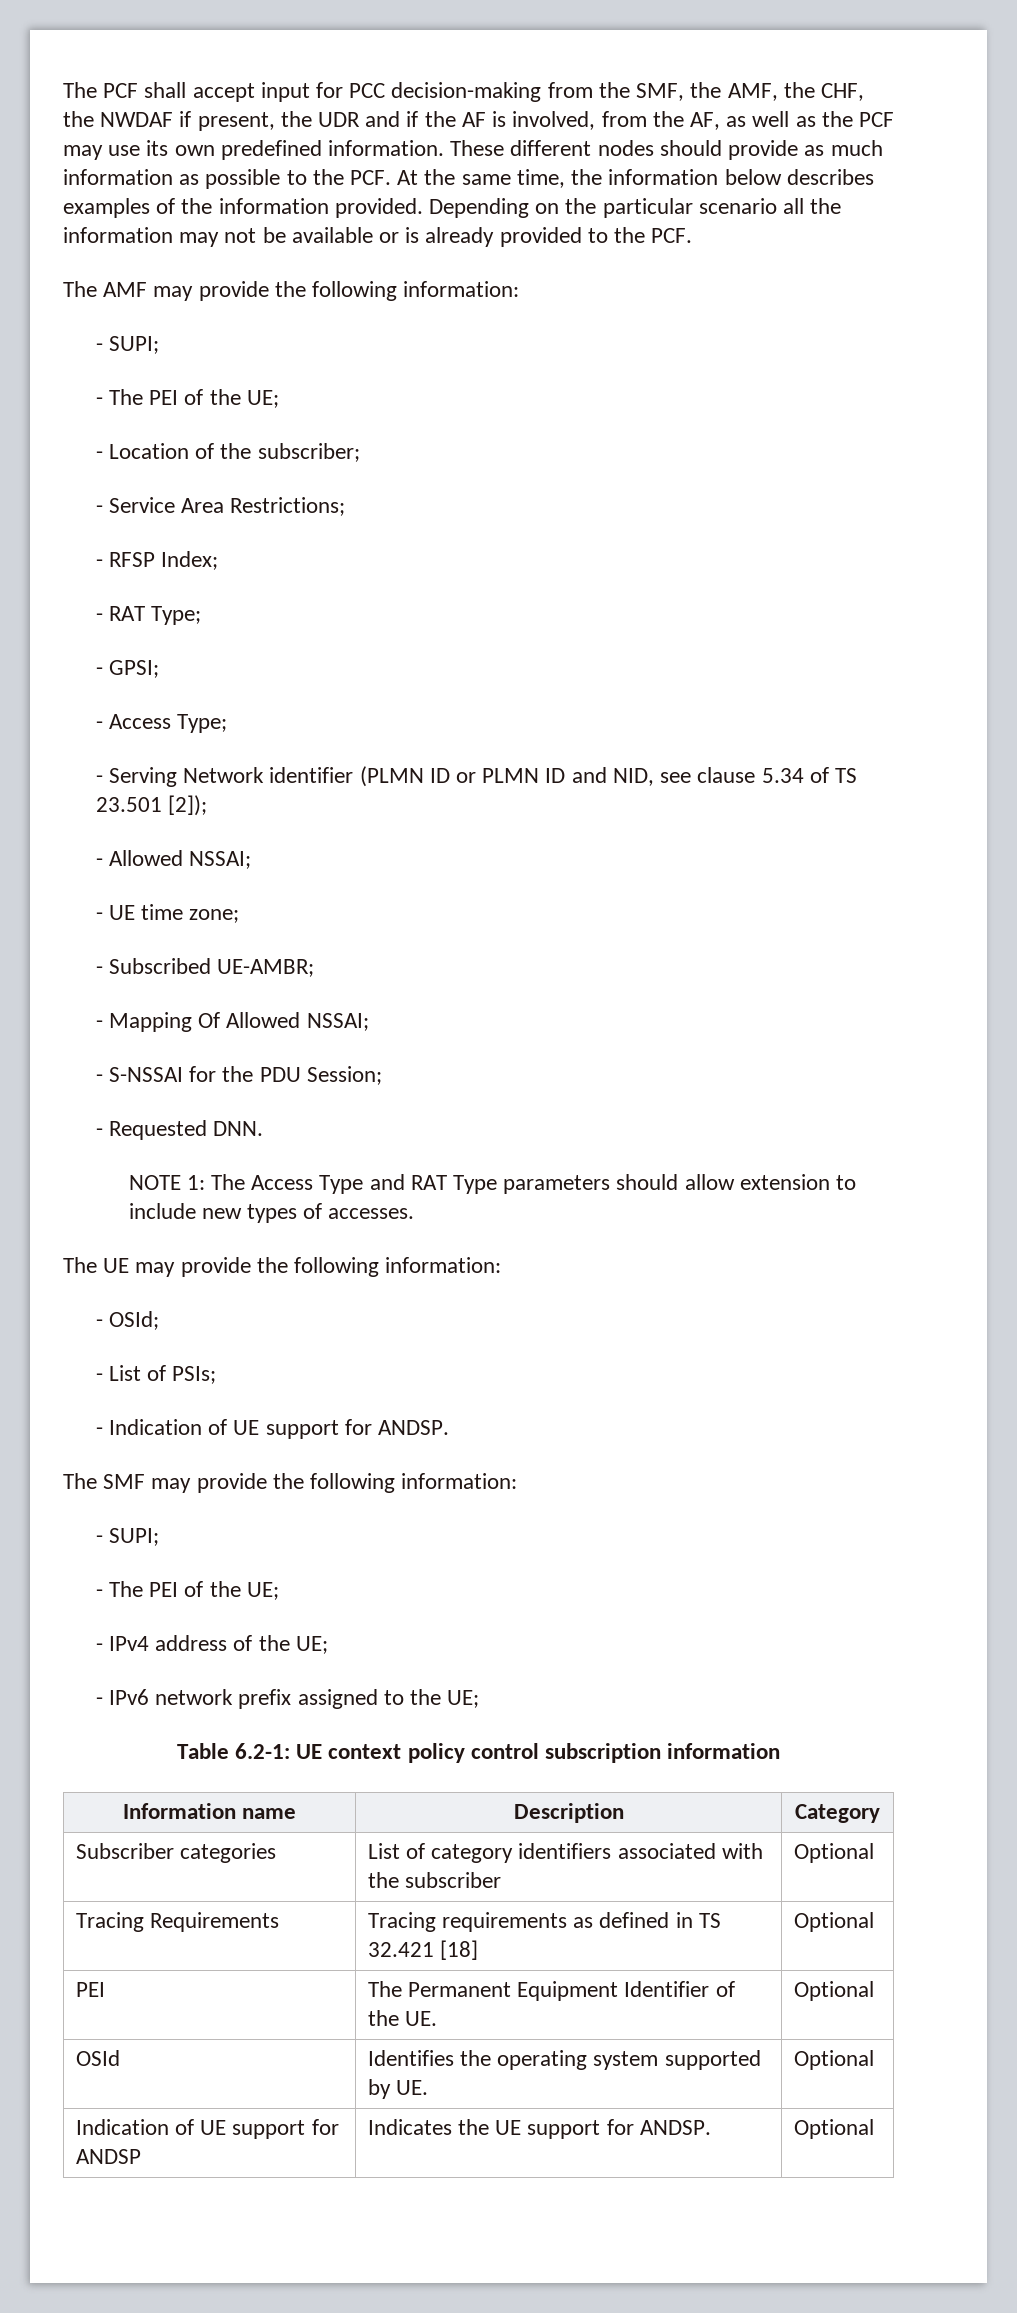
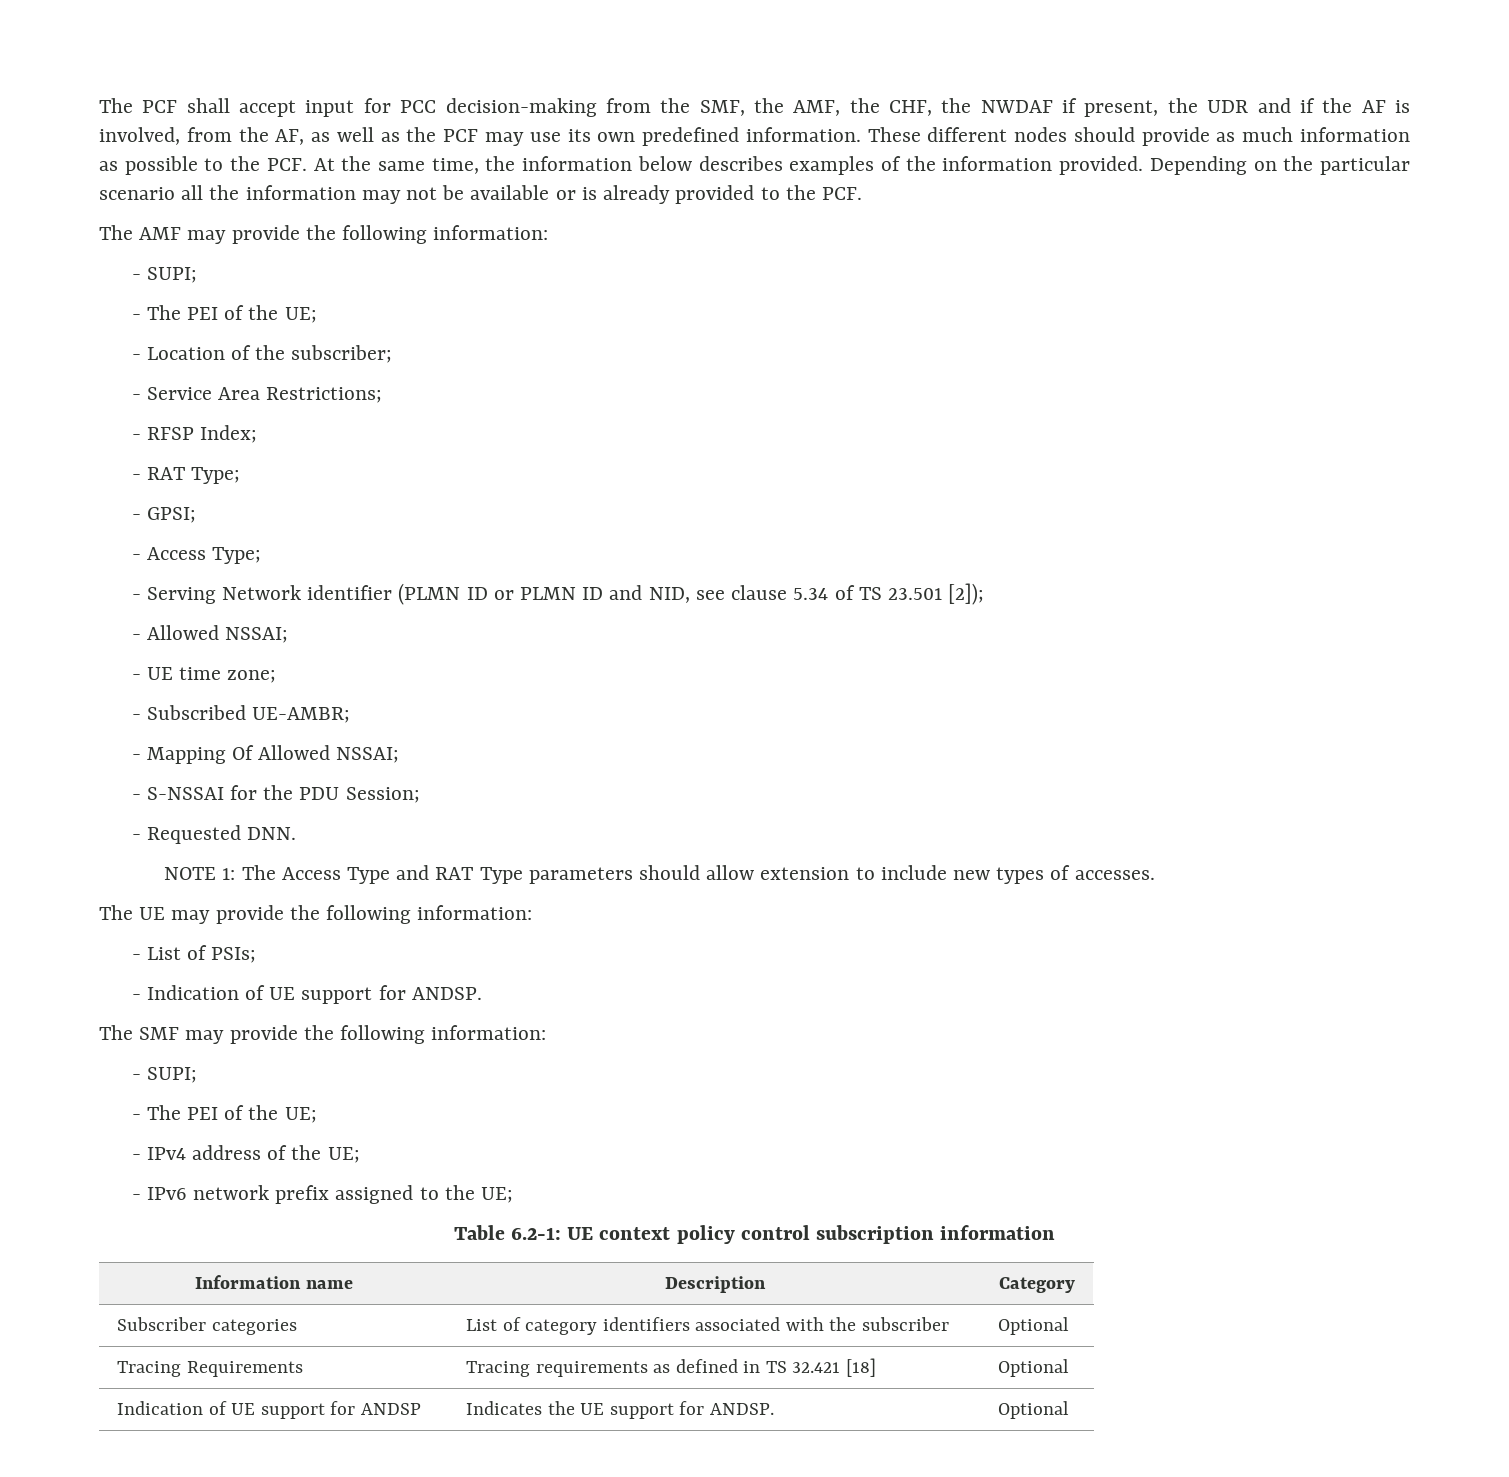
- - OSId;
- PEI | The Permanent Equipment Identifier of the UE. | Optional
- OSId | Identifies the operating system supported by UE. | Optional

